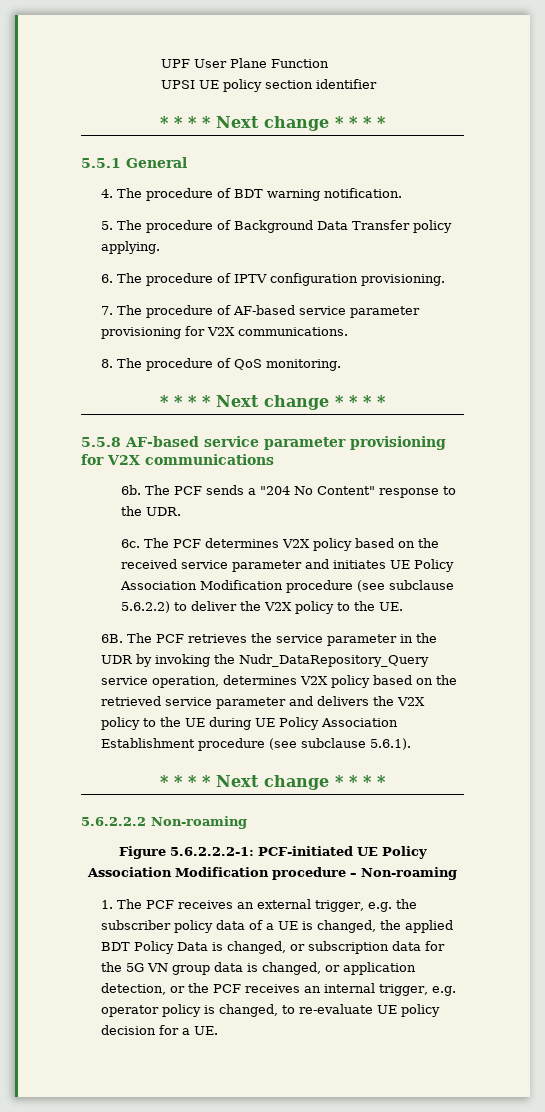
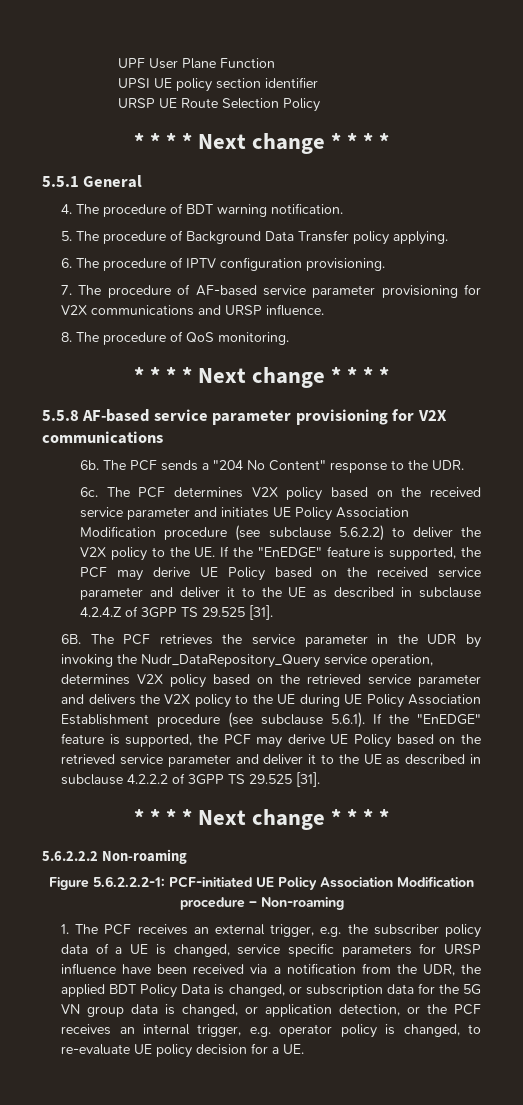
+ URSP UE Route Selection Policy
- 7. The procedure of AF-based service parameter provisioning for V2X communications.
+ 7. The procedure of AF-based service parameter provisioning for V2X communications and URSP influence.
- The PCF determines V2X policy based on the received service parameter and initiates UE Policy Association Modification procedure (see subclause 5.6.2.2) to deliver the V2X policy to the UE.
+ The PCF determines V2X policy based on the received service parameter and initiates UE Policy Association Modification procedure (see subclause 5.6.2.2) to deliver the V2X policy to the UE. If the "EnEDGE" feature is supported, the PCF may derive UE Policy based on the received service parameter and deliver it to the UE as described in subclause 4.2.4.Z of 3GPP TS 29.525 [31].
- The PCF retrieves the service parameter in the UDR by invoking the Nudr_DataRepository_Query service operation, determines V2X policy based on the retrieved service parameter and delivers the V2X policy to the UE during UE Policy Association Establishment procedure (see subclause 5.6.1).
+ The PCF retrieves the service parameter in the UDR by invoking the Nudr_DataRepository_Query service operation, determines V2X policy based on the retrieved service parameter and delivers the V2X policy to the UE during UE Policy Association Establishment procedure (see subclause 5.6.1). If the "EnEDGE" feature is supported, the PCF may derive UE Policy based on the retrieved service parameter and deliver it to the UE as described in subclause 4.2.2.2 of 3GPP TS 29.525 [31].
- 1. The PCF receives an external trigger, e.g. the subscriber policy data of a UE is changed, the applied BDT Policy Data is changed, or subscription data for the 5G VN group data is changed, or application detection, or the PCF receives an internal trigger, e.g. operator policy is changed, to re-evaluate UE policy decision for a UE.
+ 1. The PCF receives an external trigger, e.g. the subscriber policy data of a UE is changed, service specific parameters for URSP influence have been received via a notification from the UDR, the applied BDT Policy Data is changed, or subscription data for the 5G VN group data is changed, or application detection, or the PCF receives an internal trigger, e.g. operator policy is changed, to re-evaluate UE policy decision for a UE.

